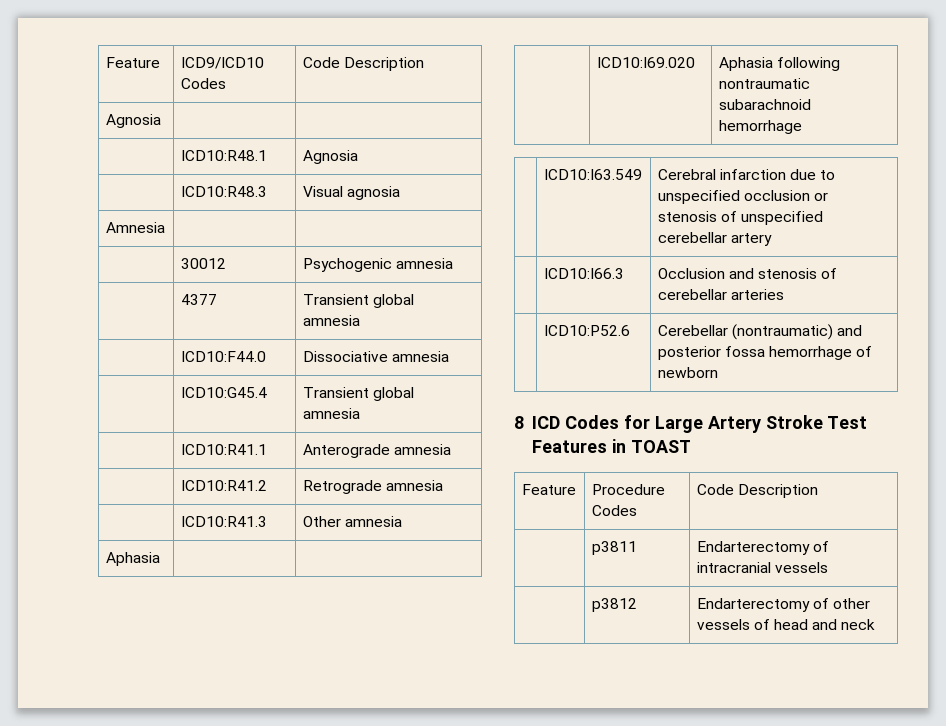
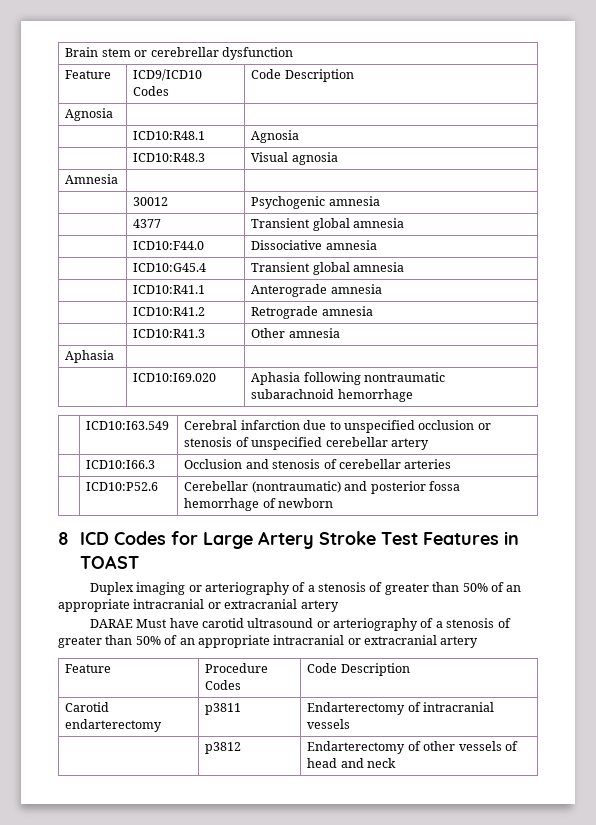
+ Brain stem or cerebrellar dysfunction
+ Duplex imaging or arteriography of a stenosis of greater than 50% of an appropriate intracranial or extracranial artery
+ DARAE Must have carotid ultrasound or arteriography of a stenosis of greater than 50% of an appropriate intracranial or extracranial artery
- | p3811 | Endarterectomy of intracranial vessels
+ Carotid endarterectomy | p3811 | Endarterectomy of intracranial vessels

